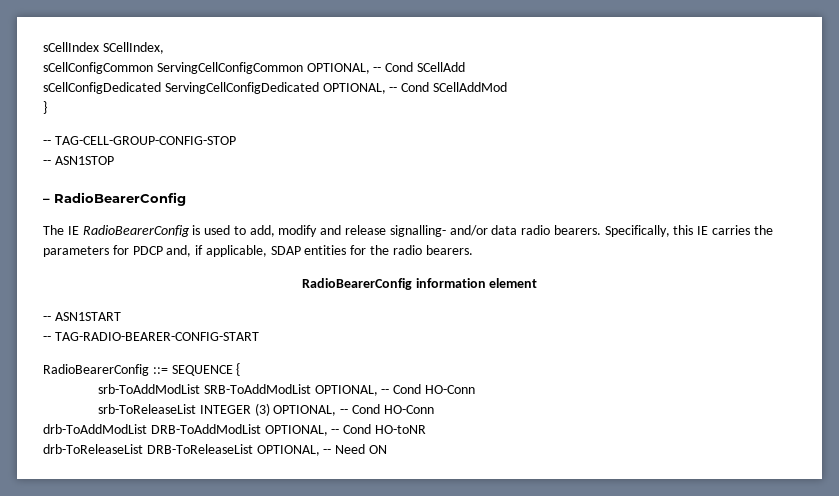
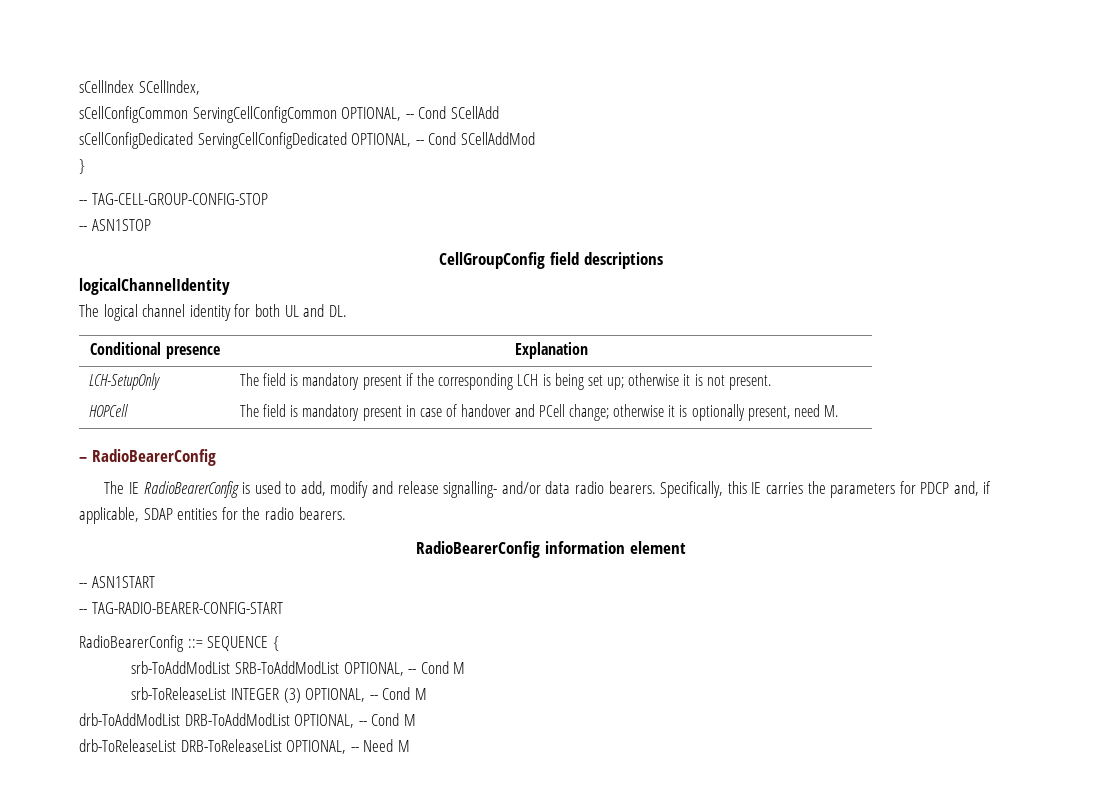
+ CellGroupConfig field descriptions
+ logicalChannelIdentity
+ The logical channel identity for both UL and DL.
+ Conditional presence | Explanation
+ LCH-SetupOnly | The field is mandatory present if the corresponding LCH is being set up; otherwise it is not present.
+ HOPCell | The field is mandatory present in case of handover and PCell change; otherwise it is optionally present, need M.
- srb-ToAddModList SRB-ToAddModList OPTIONAL, -- Cond HO-Conn
+ srb-ToAddModList SRB-ToAddModList OPTIONAL, -- Cond M
- srb-ToReleaseList INTEGER (3) OPTIONAL, -- Cond HO-Conn
+ srb-ToReleaseList INTEGER (3) OPTIONAL, -- Cond M
- drb-ToAddModList DRB-ToAddModList OPTIONAL, -- Cond HO-toNR
+ drb-ToAddModList DRB-ToAddModList OPTIONAL, -- Cond M
- drb-ToReleaseList DRB-ToReleaseList OPTIONAL, -- Need ON
+ drb-ToReleaseList DRB-ToReleaseList OPTIONAL, -- Need M

